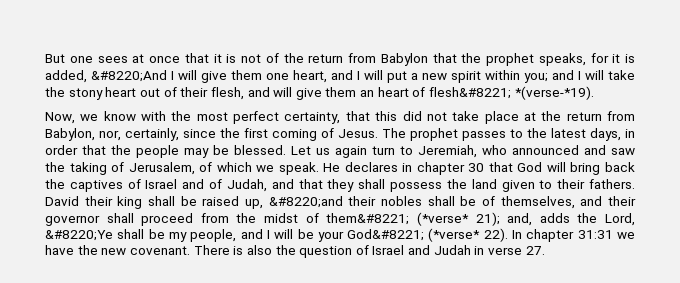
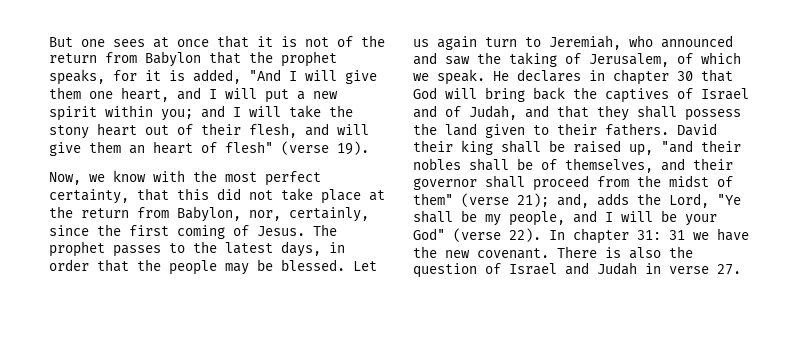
- But one sees at once that it is not of the return from Babylon that the prophet speaks, for it is added, &#8220;And I will give them one heart, and I will put a new spirit within you; and I will take the stony heart out of their flesh, and will give them an heart of flesh&#8221; *(verse-*19).
+ But one sees at once that it is not of the return from Babylon that the prophet speaks, for it is added, "And I will give them one heart, and I will put a new spirit within you; and I will take the stony heart out of their flesh, and will give them an heart of flesh" (verse 19).
- David their king shall be raised up, &#8220;and their nobles shall be of themselves, and their governor shall proceed from the midst of them&#8221; (*verse* 21); and, adds the Lord, &#8220;Ye shall be my people, and I will be your God&#8221; (*verse* 22).
+ David their king shall be raised up, "and their nobles shall be of themselves, and their governor shall proceed from the midst of them" (verse 21); and, adds the Lord, "Ye shall be my people, and I will be your God" (verse 22).
- In chapter 31:31 we have the new covenant.
+ In chapter 31: 31 we have the new covenant.

